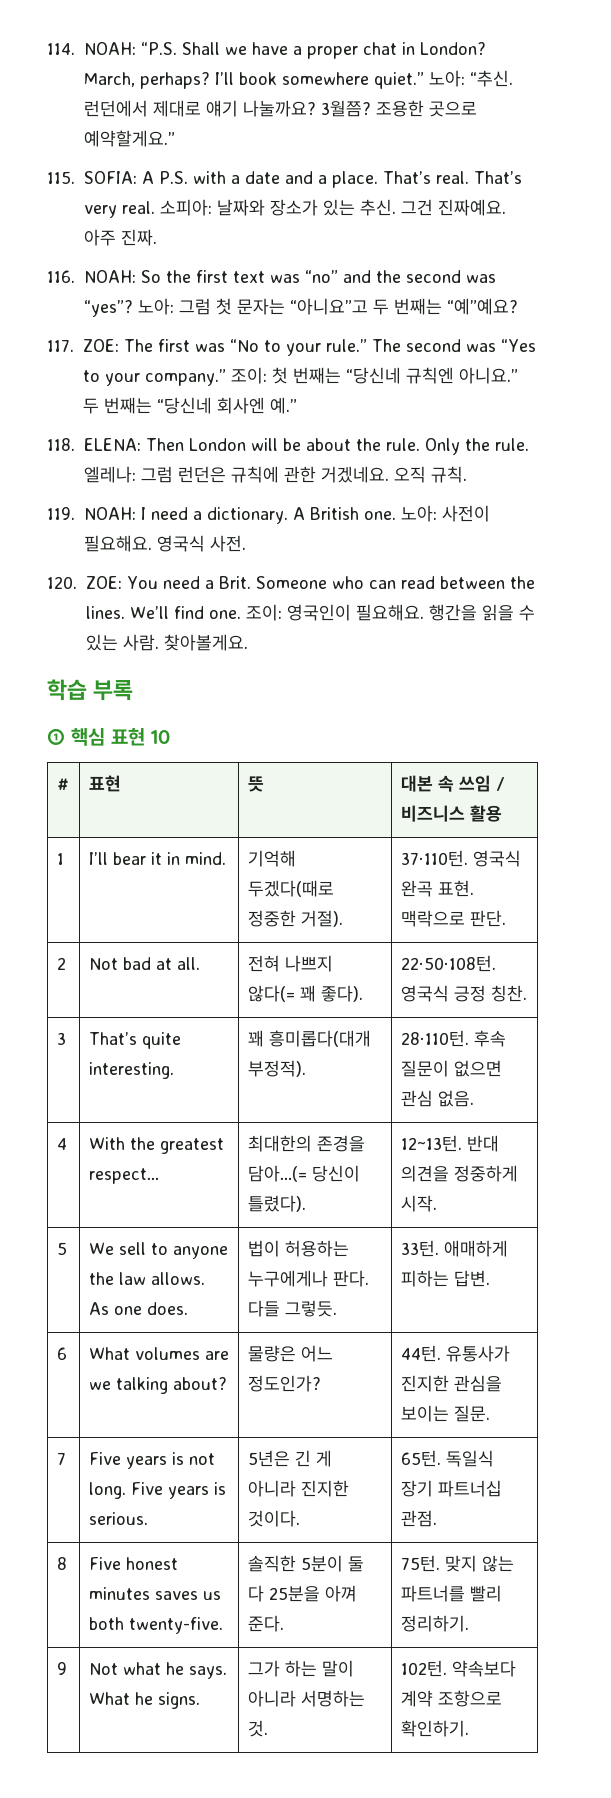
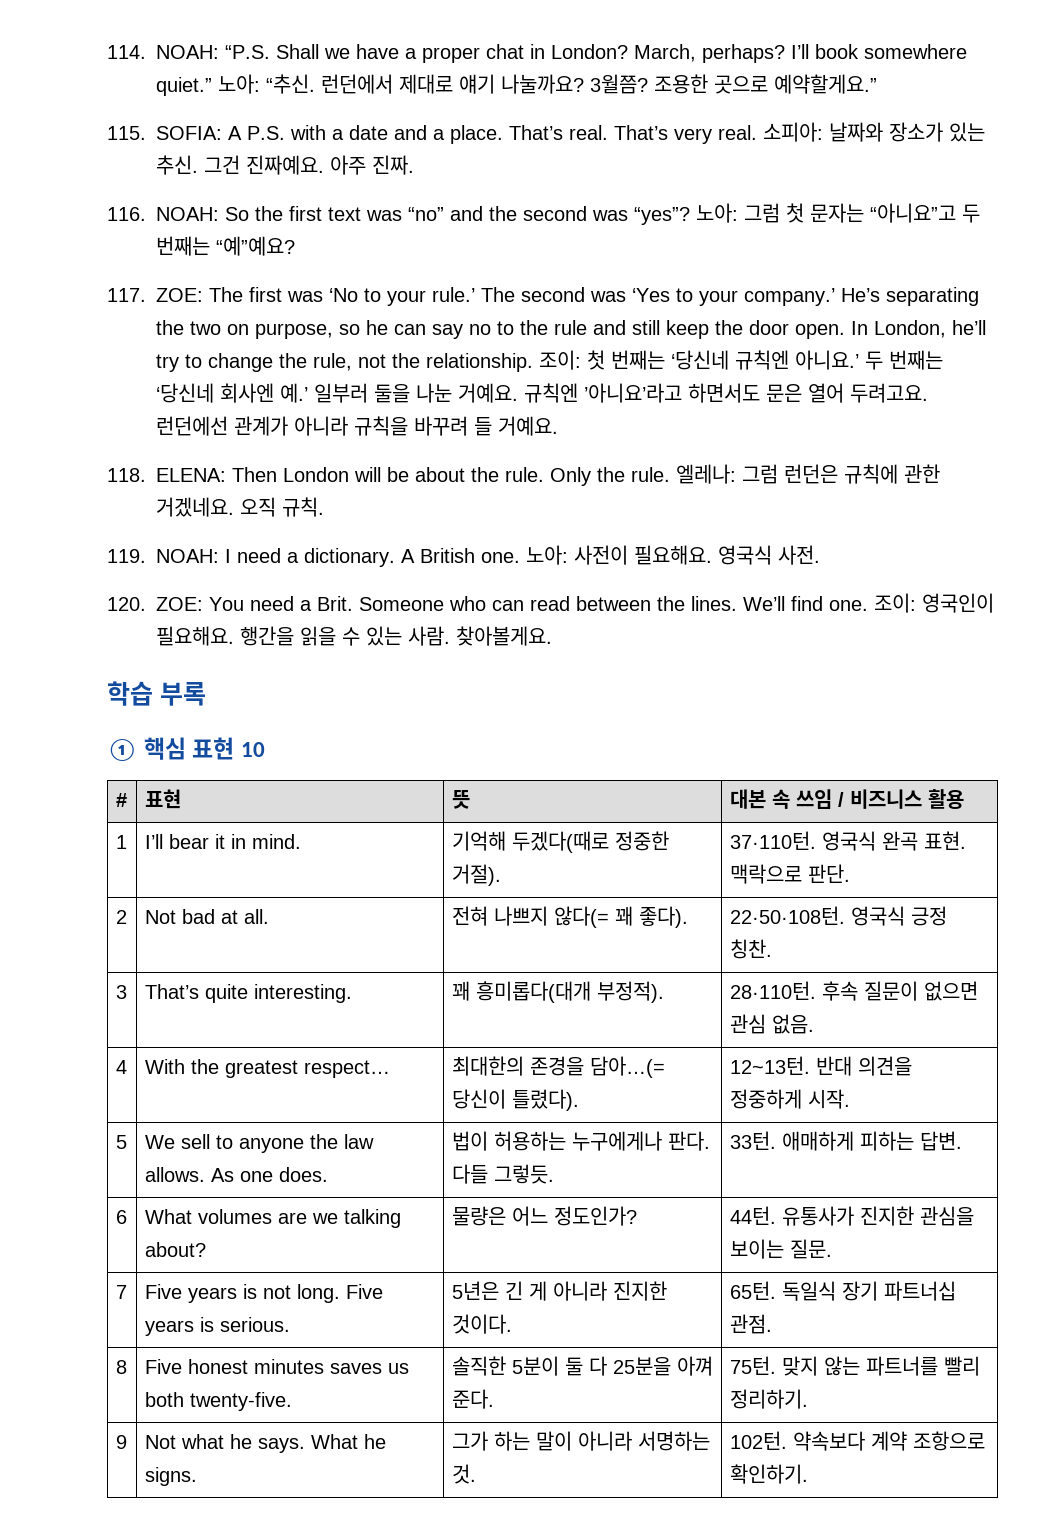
- 117. ZOE: The first was “No to your rule.”
+ 117. ZOE: The first was ‘No to your rule.’
- The second was “Yes to your company.” 조이: 첫 번째는 “당신네 규칙엔 아니요.” 두 번째는 “당신네 회사엔 예.”
+ The second was ‘Yes to your company.’ He’s separating the two on purpose, so he can say no to the rule and still keep the door open. In London, he’ll try to change the rule, not the relationship. 조이: 첫 번째는 ‘당신네 규칙엔 아니요.’ 두 번째는 ‘당신네 회사엔 예.’ 일부러 둘을 나눈 거예요. 규칙엔 ’아니요’라고 하면서도 문은 열어 두려고요. 런던에선 관계가 아니라 규칙을 바꾸려 들 거예요.

